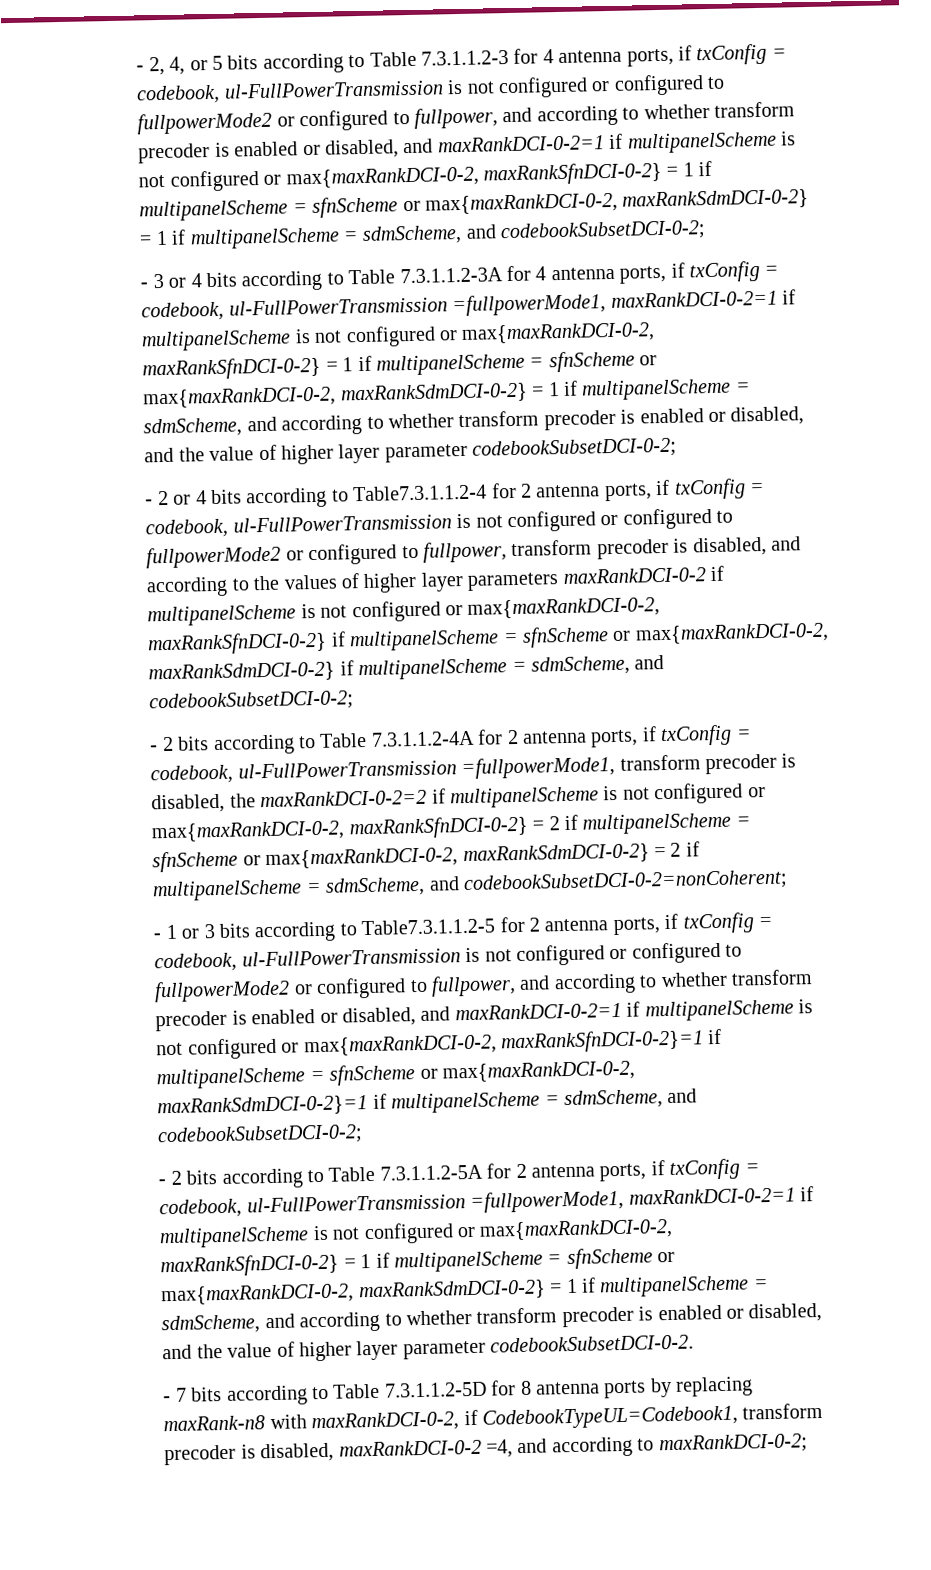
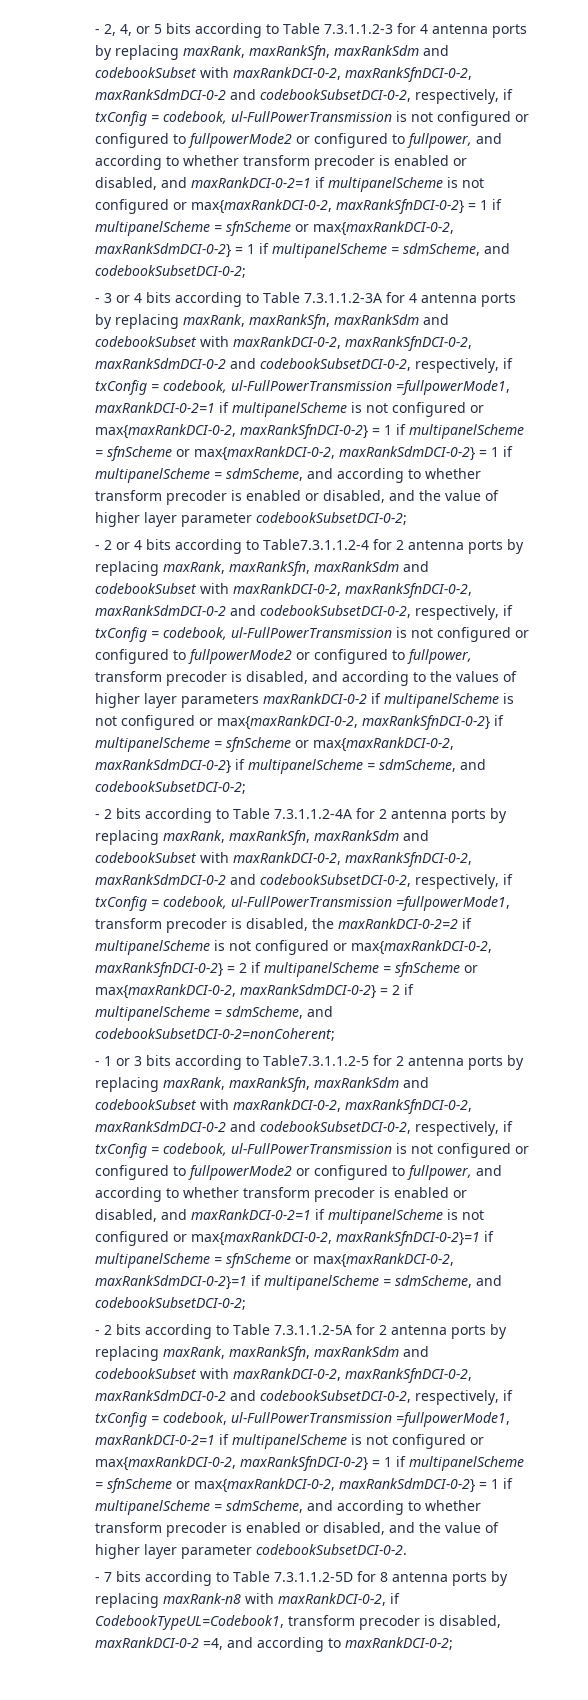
- - 2, 4, or 5 bits according to Table 7.3.1.1.2-3 for 4 antenna ports, if txConfig = codebook, ul-FullPowerTransmission is not configured or configured to fullpowerMode2 or configured to fullpower, and according to whether transform precoder is enabled or disabled, and maxRankDCI-0-2=1 if multipanelScheme is not configured or max{maxRankDCI-0-2, maxRankSfnDCI-0-2} = 1 if multipanelScheme = sfnScheme or max{maxRankDCI-0-2, maxRankSdmDCI-0-2} = 1 if multipanelScheme = sdmScheme, and codebookSubsetDCI-0-2;
+ - 2, 4, or 5 bits according to Table 7.3.1.1.2-3 for 4 antenna ports by replacing maxRank, maxRankSfn, maxRankSdm and codebookSubset with maxRankDCI-0-2, maxRankSfnDCI-0-2, maxRankSdmDCI-0-2 and codebookSubsetDCI-0-2, respectively, if txConfig = codebook, ul-FullPowerTransmission is not configured or configured to fullpowerMode2 or configured to fullpower, and according to whether transform precoder is enabled or disabled, and maxRankDCI-0-2=1 if multipanelScheme is not configured or max{maxRankDCI-0-2, maxRankSfnDCI-0-2} = 1 if multipanelScheme = sfnScheme or max{maxRankDCI-0-2, maxRankSdmDCI-0-2} = 1 if multipanelScheme = sdmScheme, and codebookSubsetDCI-0-2;
- - 3 or 4 bits according to Table 7.3.1.1.2-3A for 4 antenna ports, if txConfig = codebook, ul-FullPowerTransmission =fullpowerMode1, maxRankDCI-0-2=1 if multipanelScheme is not configured or max{maxRankDCI-0-2, maxRankSfnDCI-0-2} = 1 if multipanelScheme = sfnScheme or max{maxRankDCI-0-2, maxRankSdmDCI-0-2} = 1 if multipanelScheme = sdmScheme, and according to whether transform precoder is enabled or disabled, and the value of higher layer parameter codebookSubsetDCI-0-2;
+ - 3 or 4 bits according to Table 7.3.1.1.2-3A for 4 antenna ports by replacing maxRank, maxRankSfn, maxRankSdm and codebookSubset with maxRankDCI-0-2, maxRankSfnDCI-0-2, maxRankSdmDCI-0-2 and codebookSubsetDCI-0-2, respectively, if txConfig = codebook, ul-FullPowerTransmission =fullpowerMode1, maxRankDCI-0-2=1 if multipanelScheme is not configured or max{maxRankDCI-0-2, maxRankSfnDCI-0-2} = 1 if multipanelScheme = sfnScheme or max{maxRankDCI-0-2, maxRankSdmDCI-0-2} = 1 if multipanelScheme = sdmScheme, and according to whether transform precoder is enabled or disabled, and the value of higher layer parameter codebookSubsetDCI-0-2;
- - 2 or 4 bits according to Table7.3.1.1.2-4 for 2 antenna ports, if txConfig = codebook, ul-FullPowerTransmission is not configured or configured to fullpowerMode2 or configured to fullpower, transform precoder is disabled, and according to the values of higher layer parameters maxRankDCI-0-2 if multipanelScheme is not configured or max{maxRankDCI-0-2, maxRankSfnDCI-0-2} if multipanelScheme = sfnScheme or max{maxRankDCI-0-2, maxRankSdmDCI-0-2} if multipanelScheme = sdmScheme, and codebookSubsetDCI-0-2;
+ - 2 or 4 bits according to Table7.3.1.1.2-4 for 2 antenna ports by replacing maxRank, maxRankSfn, maxRankSdm and codebookSubset with maxRankDCI-0-2, maxRankSfnDCI-0-2, maxRankSdmDCI-0-2 and codebookSubsetDCI-0-2, respectively, if txConfig = codebook, ul-FullPowerTransmission is not configured or configured to fullpowerMode2 or configured to fullpower, transform precoder is disabled, and according to the values of higher layer parameters maxRankDCI-0-2 if multipanelScheme is not configured or max{maxRankDCI-0-2, maxRankSfnDCI-0-2} if multipanelScheme = sfnScheme or max{maxRankDCI-0-2, maxRankSdmDCI-0-2} if multipanelScheme = sdmScheme, and codebookSubsetDCI-0-2;
- - 2 bits according to Table 7.3.1.1.2-4A for 2 antenna ports, if txConfig = codebook, ul-FullPowerTransmission =fullpowerMode1, transform precoder is disabled, the maxRankDCI-0-2=2 if multipanelScheme is not configured or max{maxRankDCI-0-2, maxRankSfnDCI-0-2} = 2 if multipanelScheme = sfnScheme or max{maxRankDCI-0-2, maxRankSdmDCI-0-2} = 2 if multipanelScheme = sdmScheme, and codebookSubsetDCI-0-2=nonCoherent;
+ - 2 bits according to Table 7.3.1.1.2-4A for 2 antenna ports by replacing maxRank, maxRankSfn, maxRankSdm and codebookSubset with maxRankDCI-0-2, maxRankSfnDCI-0-2, maxRankSdmDCI-0-2 and codebookSubsetDCI-0-2, respectively, if txConfig = codebook, ul-FullPowerTransmission =fullpowerMode1, transform precoder is disabled, the maxRankDCI-0-2=2 if multipanelScheme is not configured or max{maxRankDCI-0-2, maxRankSfnDCI-0-2} = 2 if multipanelScheme = sfnScheme or max{maxRankDCI-0-2, maxRankSdmDCI-0-2} = 2 if multipanelScheme = sdmScheme, and codebookSubsetDCI-0-2=nonCoherent;
- - 1 or 3 bits according to Table7.3.1.1.2-5 for 2 antenna ports, if txConfig = codebook, ul-FullPowerTransmission is not configured or configured to fullpowerMode2 or configured to fullpower, and according to whether transform precoder is enabled or disabled, and maxRankDCI-0-2=1 if multipanelScheme is not configured or max{maxRankDCI-0-2, maxRankSfnDCI-0-2}=1 if multipanelScheme = sfnScheme or max{maxRankDCI-0-2, maxRankSdmDCI-0-2}=1 if multipanelScheme = sdmScheme, and codebookSubsetDCI-0-2;
+ - 1 or 3 bits according to Table7.3.1.1.2-5 for 2 antenna ports by replacing maxRank, maxRankSfn, maxRankSdm and codebookSubset with maxRankDCI-0-2, maxRankSfnDCI-0-2, maxRankSdmDCI-0-2 and codebookSubsetDCI-0-2, respectively, if txConfig = codebook, ul-FullPowerTransmission is not configured or configured to fullpowerMode2 or configured to fullpower, and according to whether transform precoder is enabled or disabled, and maxRankDCI-0-2=1 if multipanelScheme is not configured or max{maxRankDCI-0-2, maxRankSfnDCI-0-2}=1 if multipanelScheme = sfnScheme or max{maxRankDCI-0-2, maxRankSdmDCI-0-2}=1 if multipanelScheme = sdmScheme, and codebookSubsetDCI-0-2;
- - 2 bits according to Table 7.3.1.1.2-5A for 2 antenna ports, if txConfig = codebook, ul-FullPowerTransmission =fullpowerMode1, maxRankDCI-0-2=1 if multipanelScheme is not configured or max{maxRankDCI-0-2, maxRankSfnDCI-0-2} = 1 if multipanelScheme = sfnScheme or max{maxRankDCI-0-2, maxRankSdmDCI-0-2} = 1 if multipanelScheme = sdmScheme, and according to whether transform precoder is enabled or disabled, and the value of higher layer parameter codebookSubsetDCI-0-2.
+ - 2 bits according to Table 7.3.1.1.2-5A for 2 antenna ports by replacing maxRank, maxRankSfn, maxRankSdm and codebookSubset with maxRankDCI-0-2, maxRankSfnDCI-0-2, maxRankSdmDCI-0-2 and codebookSubsetDCI-0-2, respectively, if txConfig = codebook, ul-FullPowerTransmission =fullpowerMode1, maxRankDCI-0-2=1 if multipanelScheme is not configured or max{maxRankDCI-0-2, maxRankSfnDCI-0-2} = 1 if multipanelScheme = sfnScheme or max{maxRankDCI-0-2, maxRankSdmDCI-0-2} = 1 if multipanelScheme = sdmScheme, and according to whether transform precoder is enabled or disabled, and the value of higher layer parameter codebookSubsetDCI-0-2.

